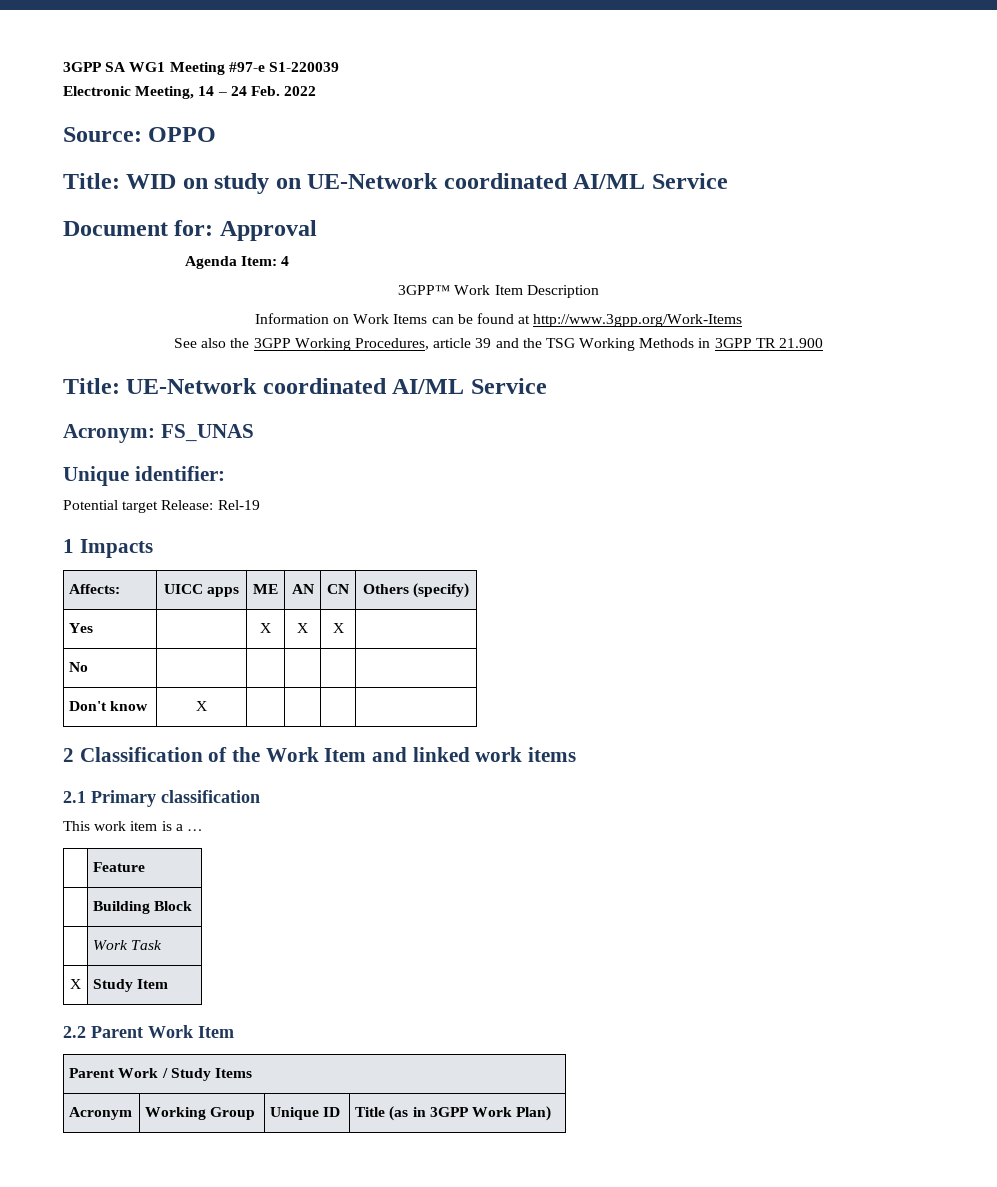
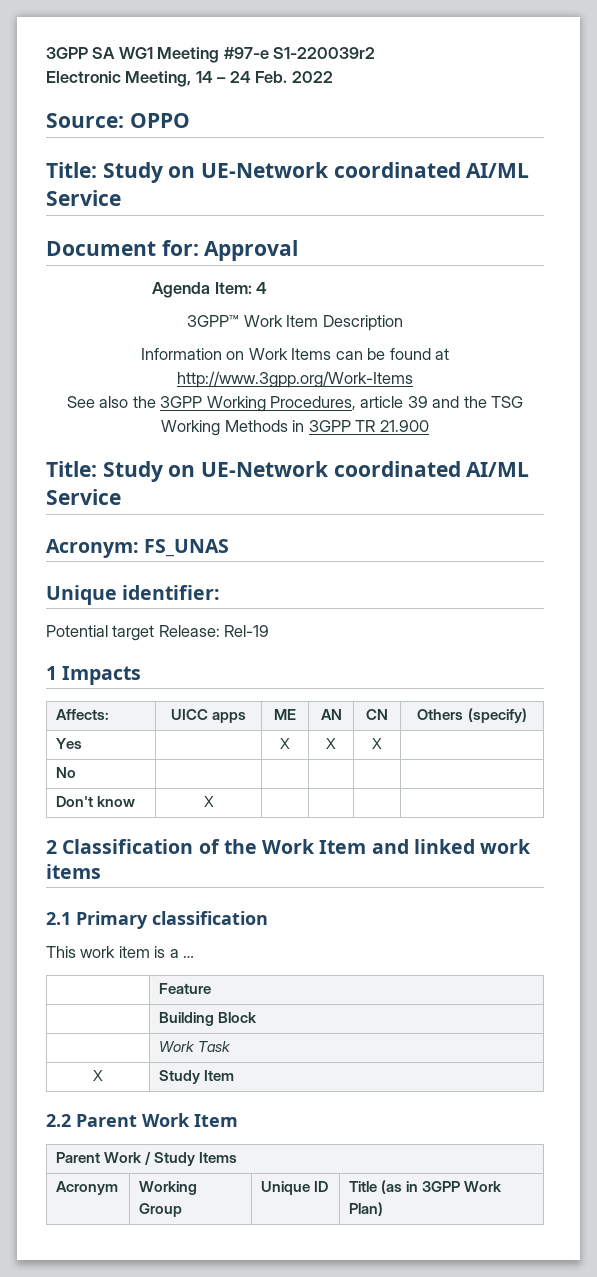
- 3GPP SA WG1 Meeting #97-e S1-220039
+ 3GPP SA WG1 Meeting #97-e S1-220039r2
  Source: OPPO
- Title: WID on study on UE-Network coordinated AI/ML Service
+ Title: Study on UE-Network coordinated AI/ML Service
  See also the 3GPP Working Procedures, article 39 and the TSG Working Methods in 3GPP TR 21.900
- Title: UE-Network coordinated AI/ML Service
+ Title: Study on UE-Network coordinated AI/ML Service

